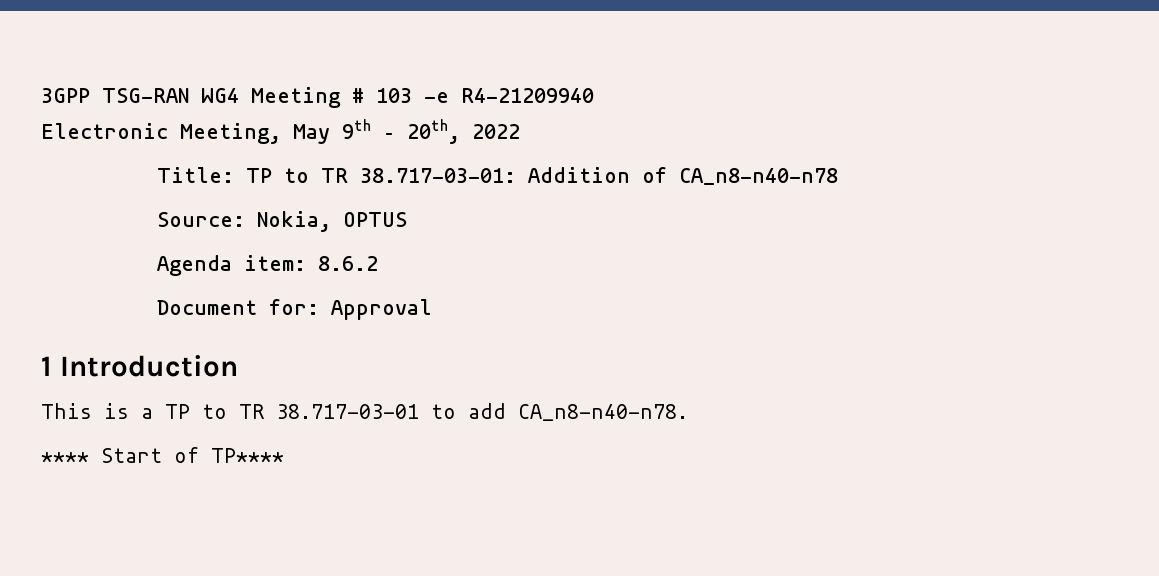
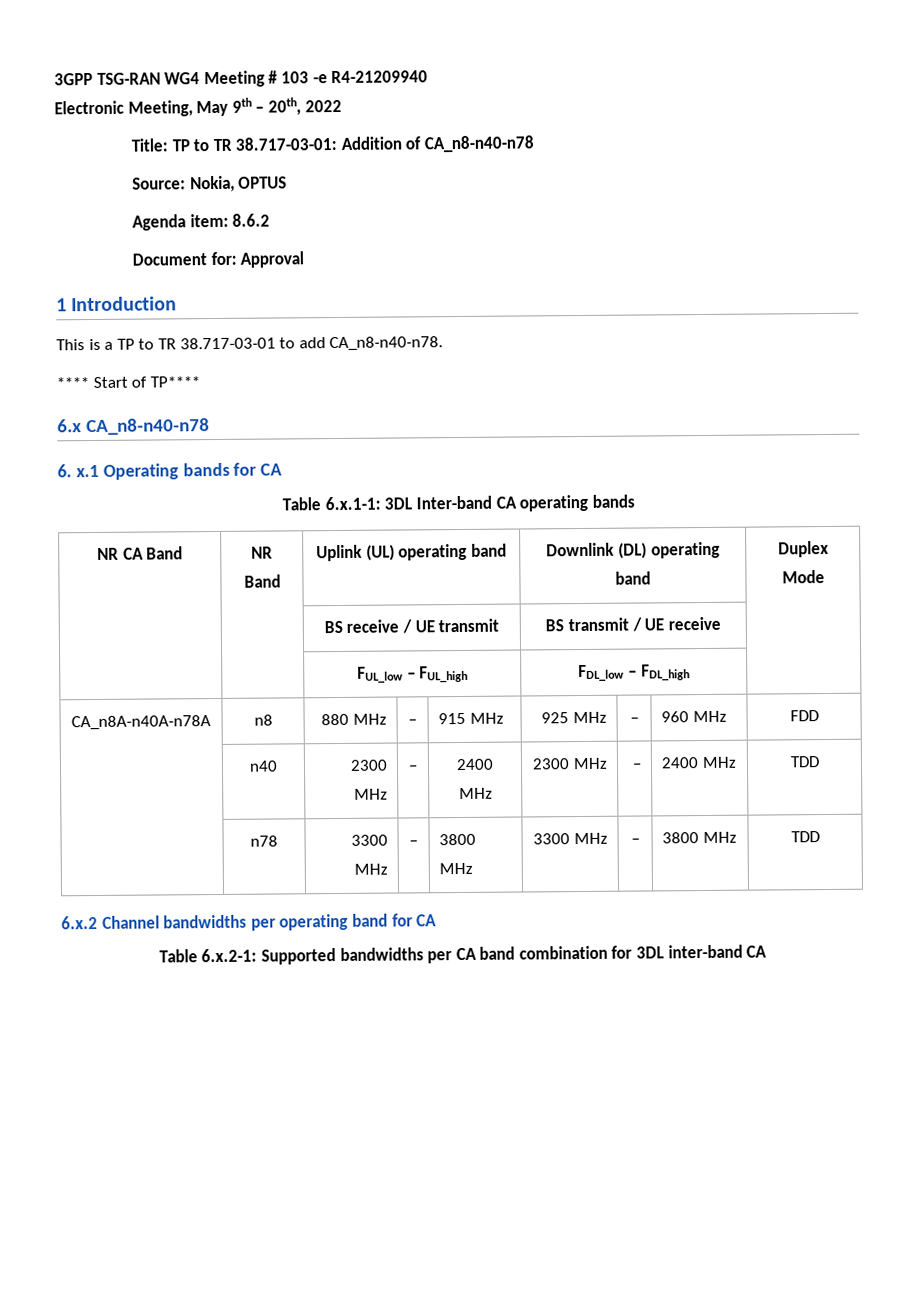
+ 6.x CA_n8-n40-n78
+ 6. x.1 Operating bands for CA
+ Table 6.x.1-1: 3DL Inter-band CA operating bands
+ NR CA Band | NR Band | Uplink (UL) operating band | Downlink (DL) operating band | Duplex Mode
+ | | BS receive / UE transmit | BS transmit / UE receive |
+ | | FUL_low – FUL_high | FDL_low – FDL_high |
+ CA_n8A-n40A-n78A | n8 | 880 MHz | – | 915 MHz | 925 MHz | – | 960 MHz | FDD
+ | n40 | 2300 MHz | – | 2400 MHz | 2300 MHz | – | 2400 MHz | TDD
+ | n78 | 3300 MHz | – | 3800 MHz | 3300 MHz | – | 3800 MHz | TDD
+ 6.x.2 Channel bandwidths per operating band for CA
+ Table 6.x.2-1: Supported bandwidths per CA band combination for 3DL inter-band CA

